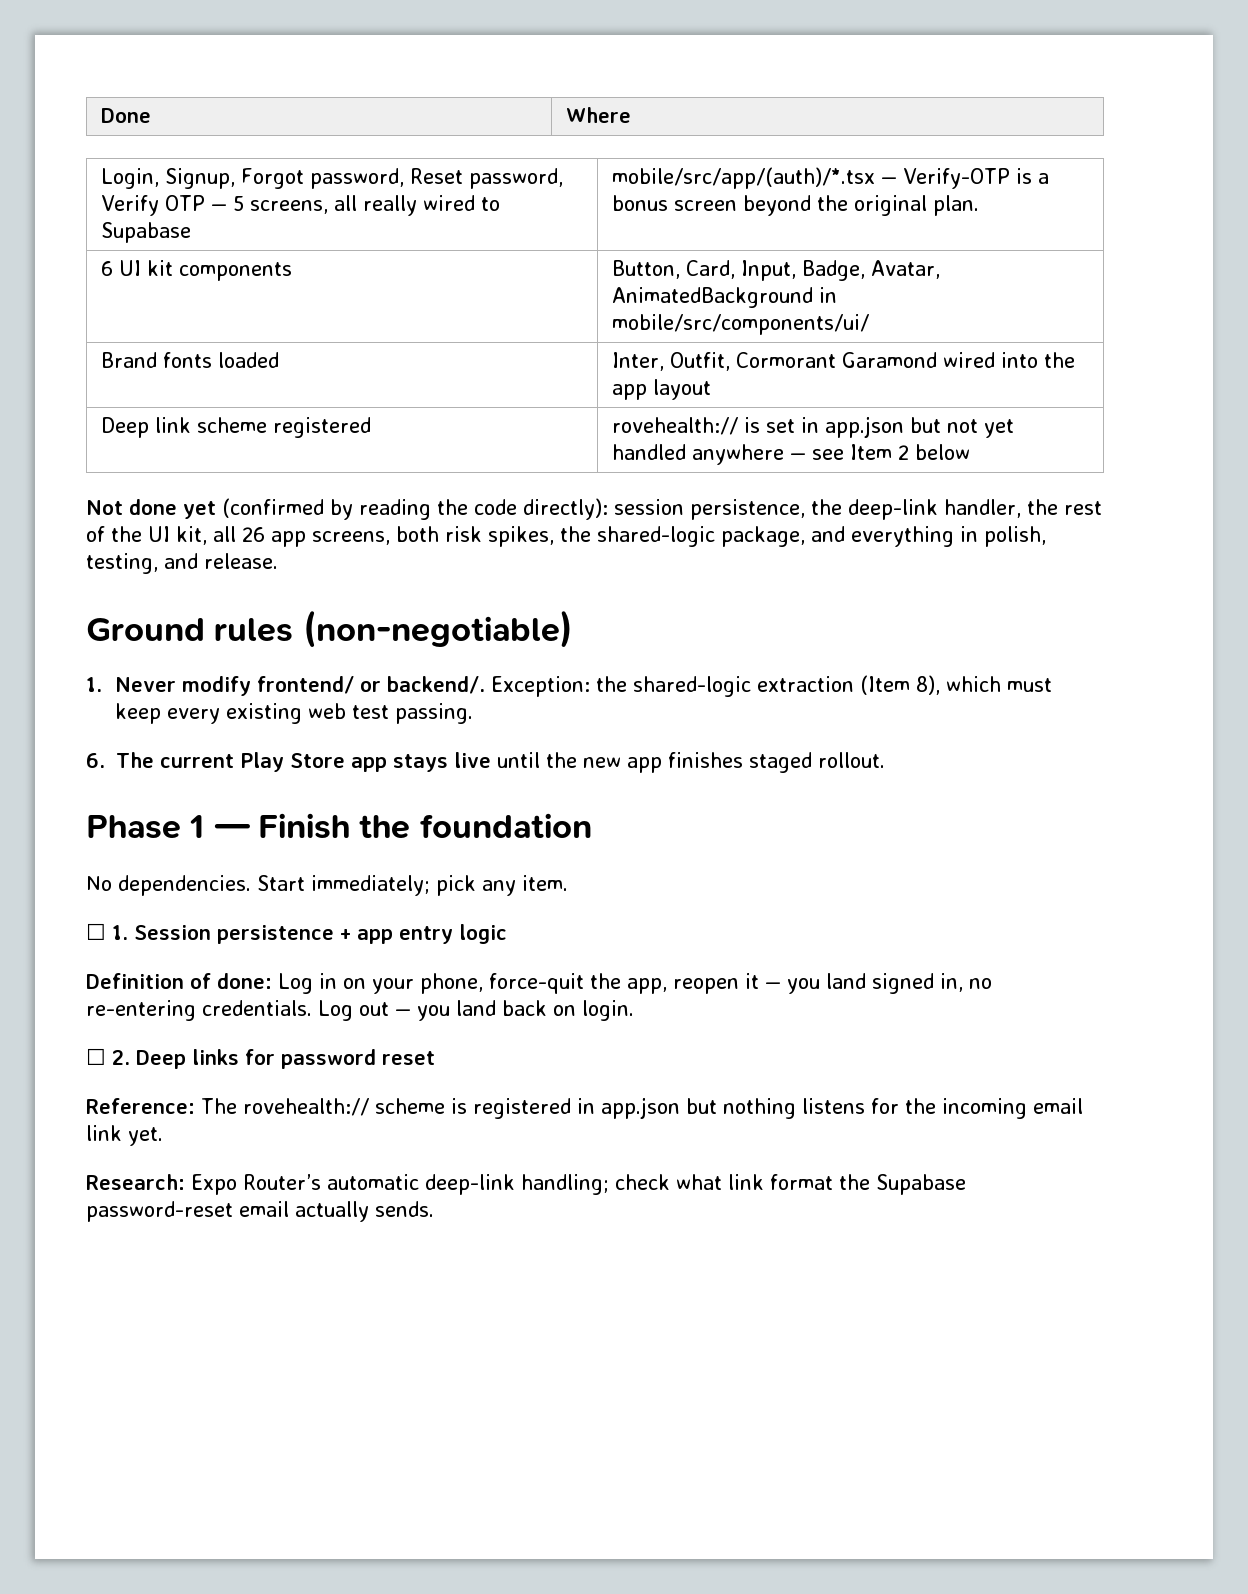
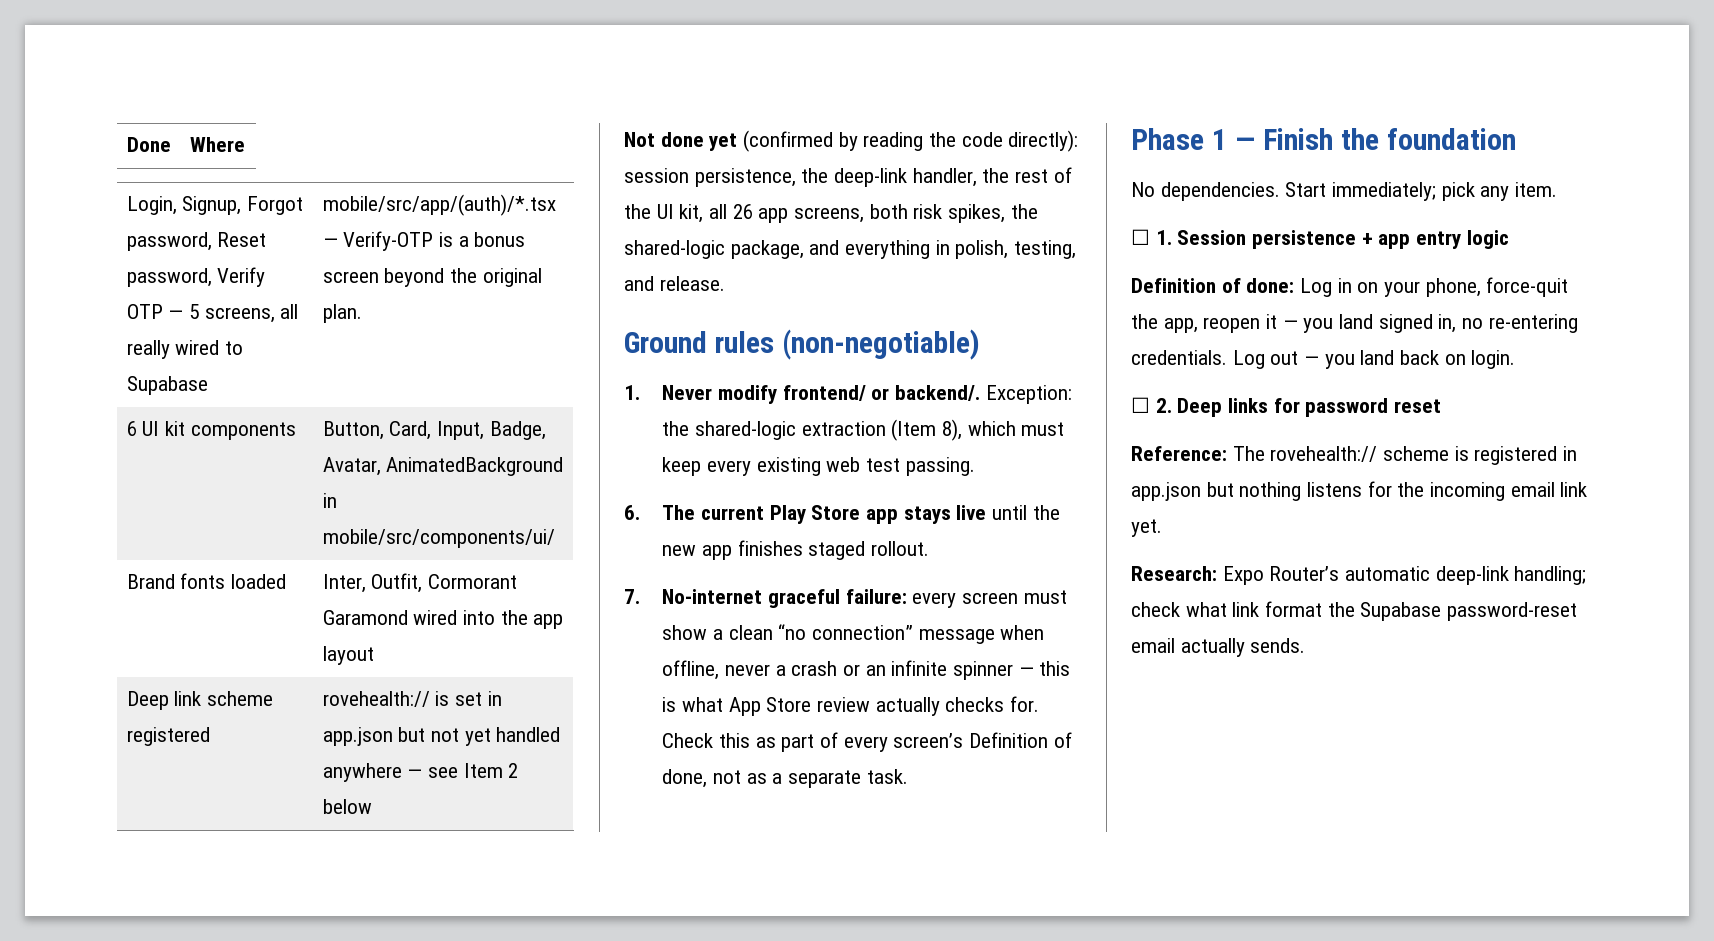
+ 7. No-internet graceful failure: every screen must show a clean “no connection” message when offline, never a crash or an infinite spinner — this is what App Store review actually checks for. Check this as part of every screen’s Definition of done, not as a separate task.

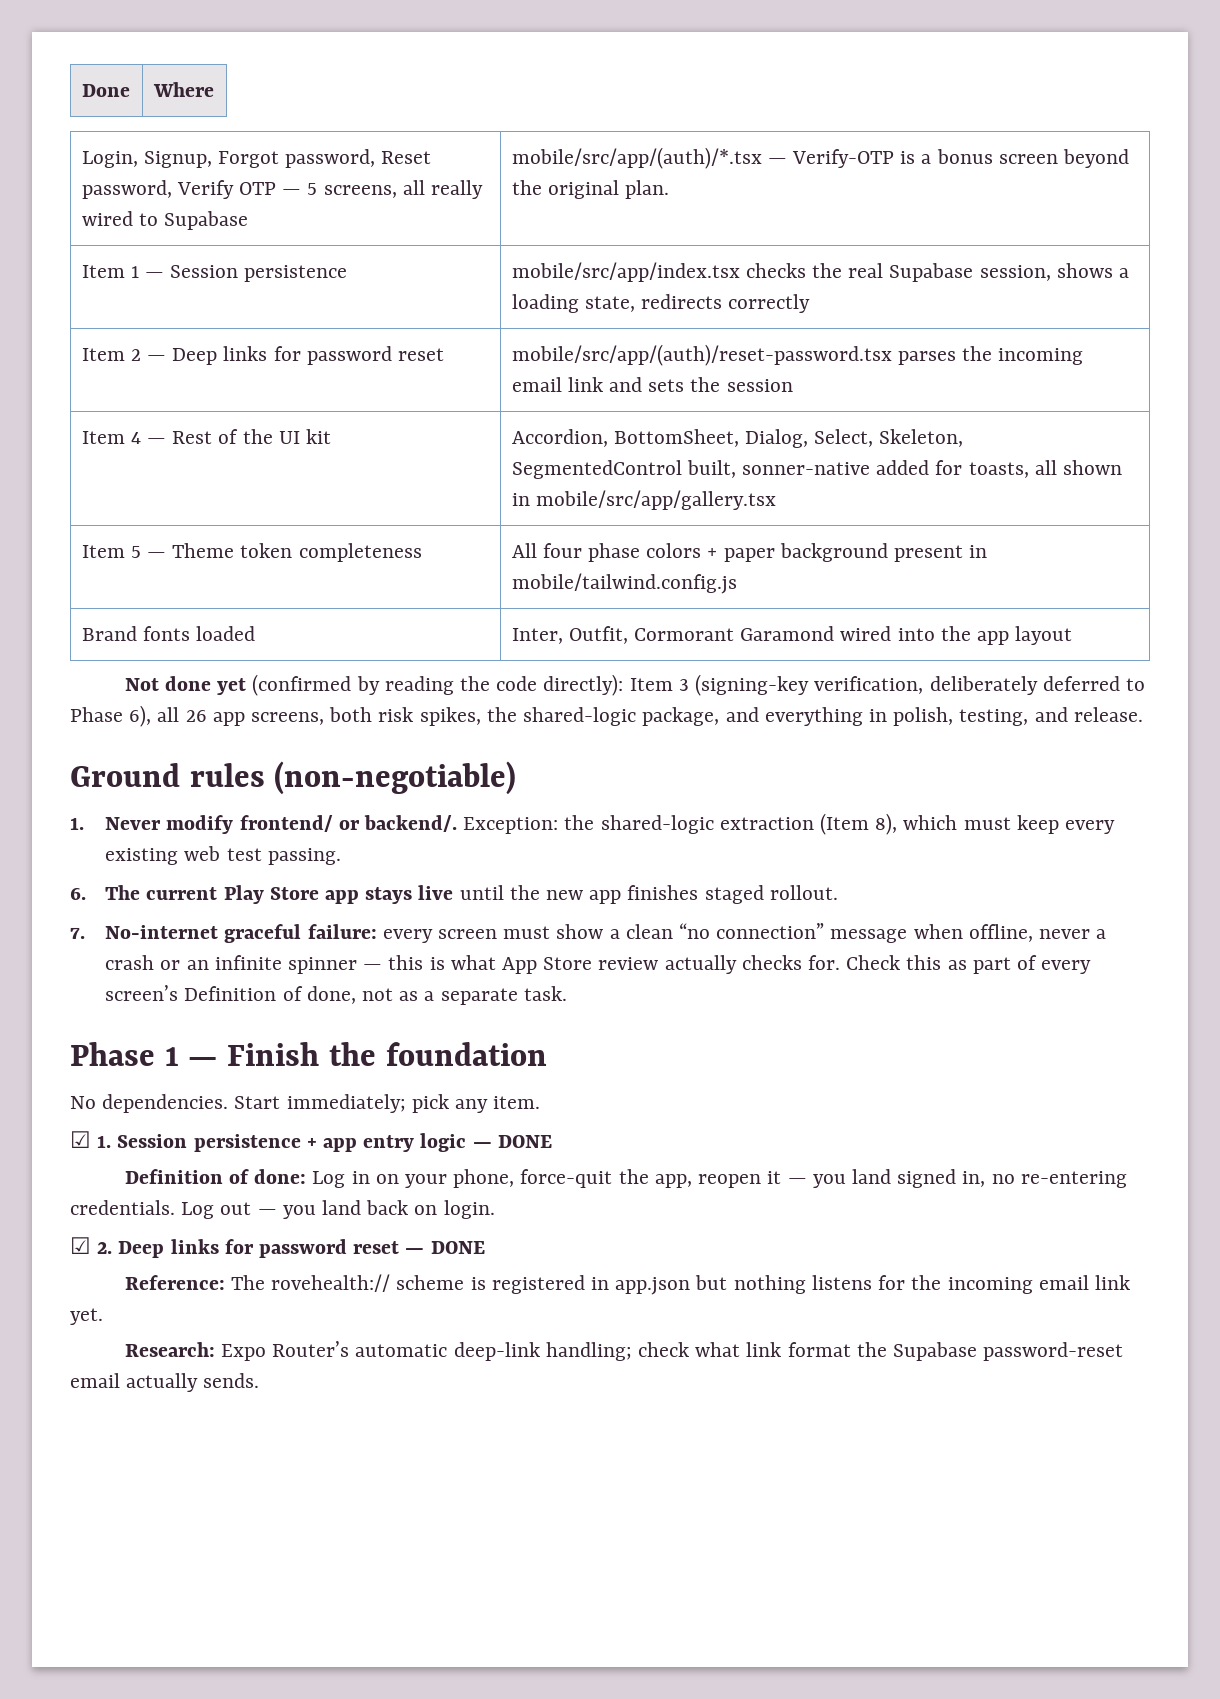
- 6 UI kit components | Button, Card, Input, Badge, Avatar, AnimatedBackground in mobile/src/components/ui/
+ Item 1 — Session persistence | mobile/src/app/index.tsx checks the real Supabase session, shows a loading state, redirects correctly
+ Item 2 — Deep links for password reset | mobile/src/app/(auth)/reset-password.tsx parses the incoming email link and sets the session
+ Item 4 — Rest of the UI kit | Accordion, BottomSheet, Dialog, Select, Skeleton, SegmentedControl built, sonner-native added for toasts, all shown in mobile/src/app/gallery.tsx
+ Item 5 — Theme token completeness | All four phase colors + paper background present in mobile/tailwind.config.js
- Deep link scheme registered | rovehealth:// is set in app.json but not yet handled anywhere — see Item 2 below
- Not done yet (confirmed by reading the code directly): session persistence, the deep-link handler, the rest of the UI kit, all 26 app screens, both risk spikes, the shared-logic package, and everything in polish, testing, and release.
+ Not done yet (confirmed by reading the code directly): Item 3 (signing-key verification, deliberately deferred to Phase 6), all 26 app screens, both risk spikes, the shared-logic package, and everything in polish, testing, and release.
- ☐ 1. Session persistence + app entry logic
+ ☑ 1. Session persistence + app entry logic — DONE
- ☐ 2. Deep links for password reset
+ ☑ 2. Deep links for password reset — DONE

